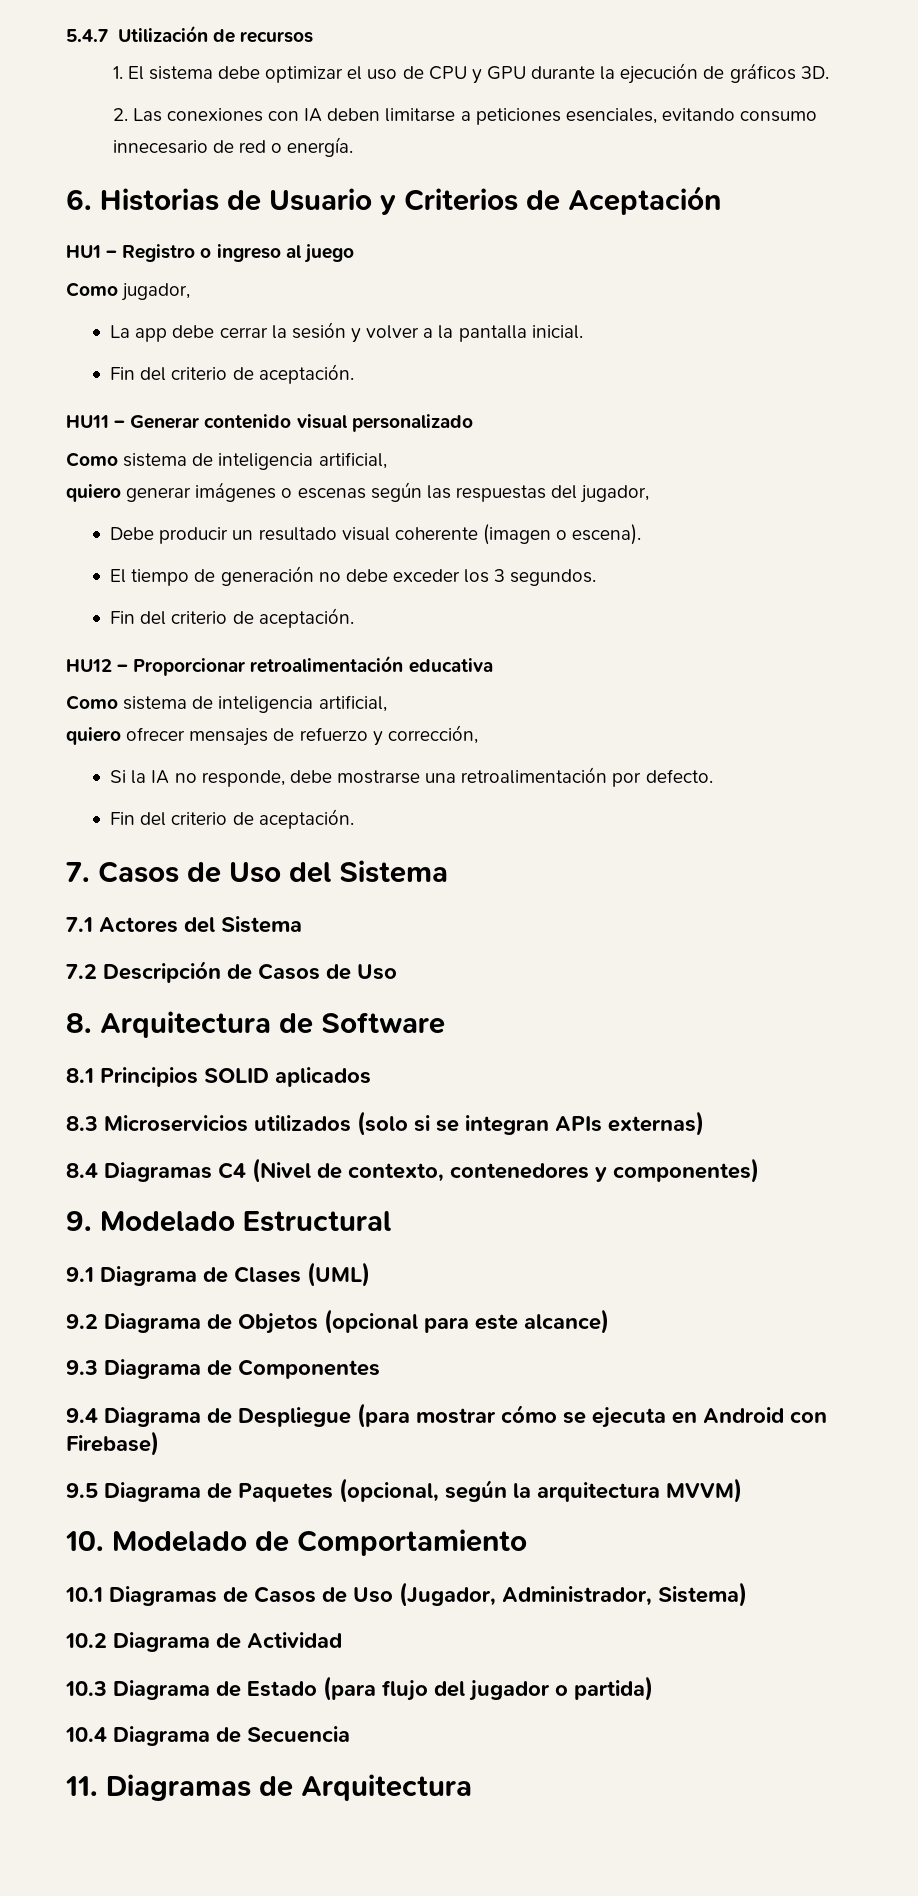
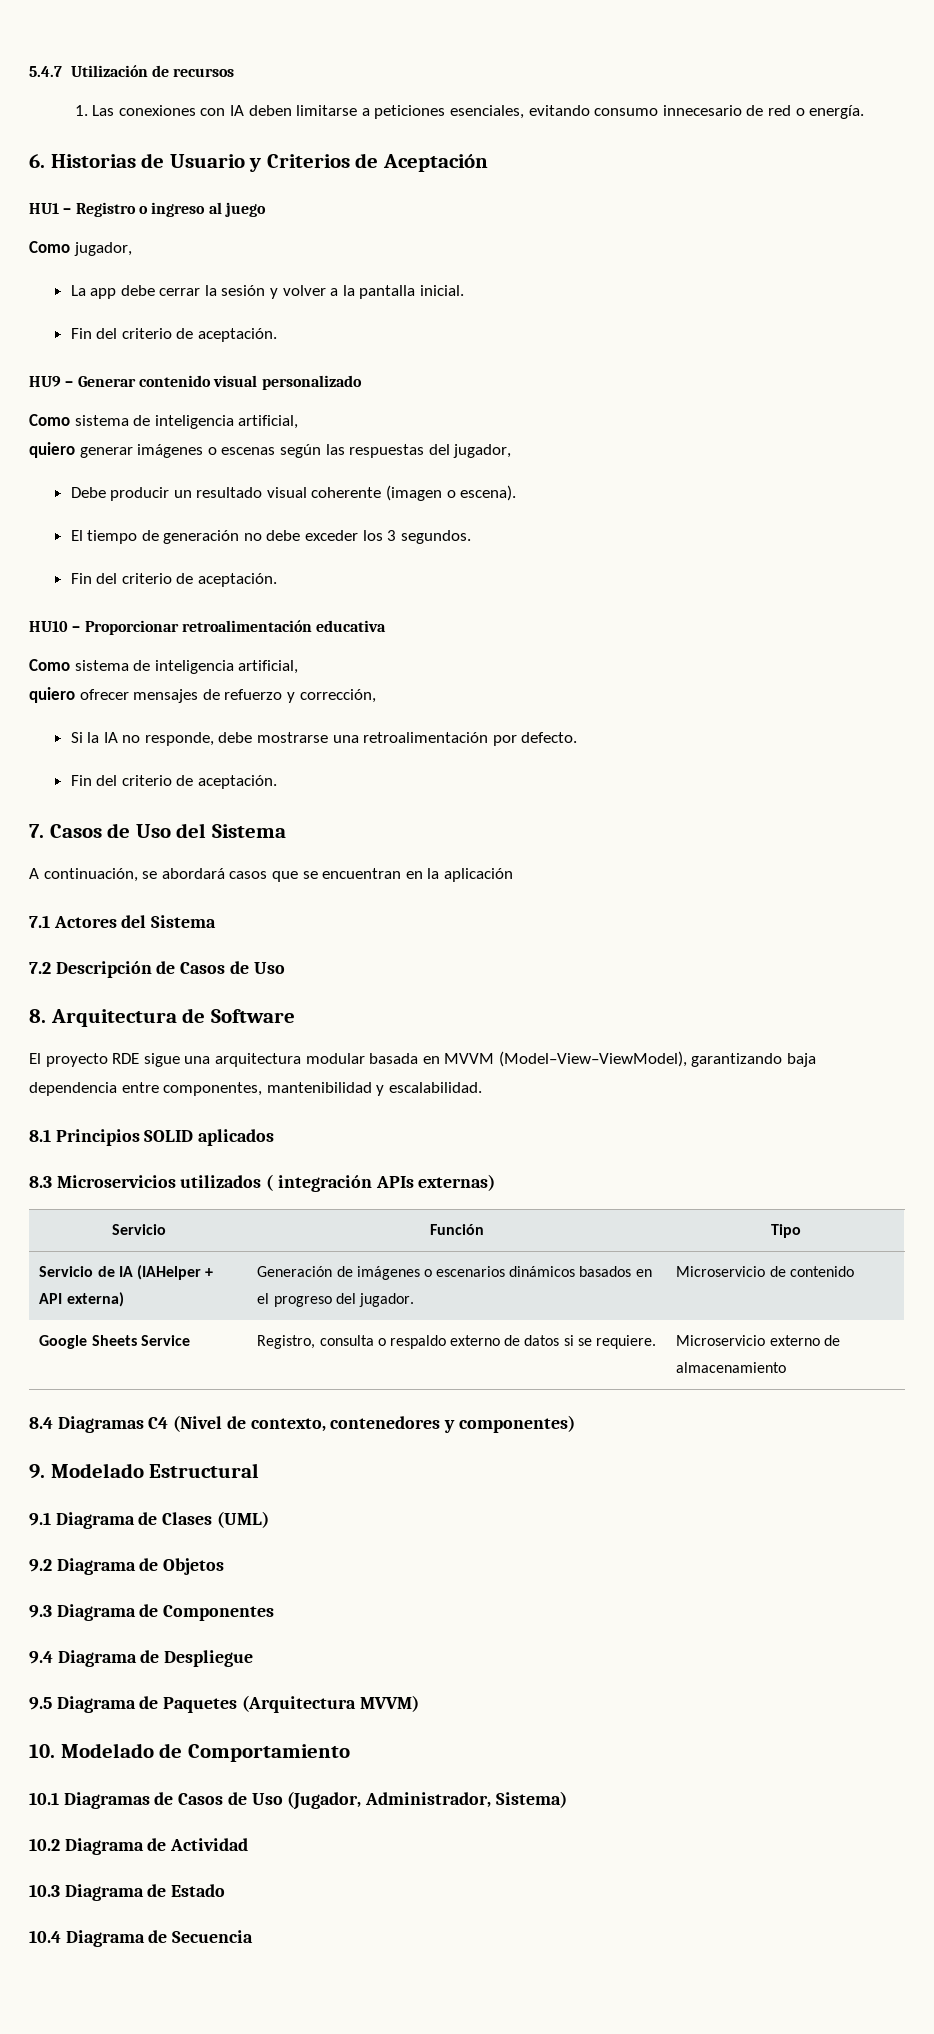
- 1. El sistema debe optimizar el uso de CPU y GPU durante la ejecución de gráficos 3D.
- 2. Las conexiones con IA deben limitarse a peticiones esenciales, evitando consumo innecesario de red o energía.
+ 1. Las conexiones con IA deben limitarse a peticiones esenciales, evitando consumo innecesario de red o energía.
- HU11 – Generar contenido visual personalizado
+ HU9 – Generar contenido visual personalizado
- HU12 – Proporcionar retroalimentación educativa
+ HU10 – Proporcionar retroalimentación educativa
+ A continuación, se abordará casos que se encuentran en la aplicación
+ El proyecto RDE sigue una arquitectura modular basada en MVVM (Model–View–ViewModel), garantizando baja dependencia entre componentes, mantenibilidad y escalabilidad.
- 8.3 Microservicios utilizados (solo si se integran APIs externas)
+ 8.3 Microservicios utilizados ( integración APIs externas)
+ Servicio | Función | Tipo
+ Servicio de IA (IAHelper + API externa) | Generación de imágenes o escenarios dinámicos basados en el progreso del jugador. | Microservicio de contenido
+ Google Sheets Service | Registro, consulta o respaldo externo de datos si se requiere. | Microservicio externo de almacenamiento
- 9.2 Diagrama de Objetos (opcional para este alcance)
+ 9.2 Diagrama de Objetos
- 9.4 Diagrama de Despliegue (para mostrar cómo se ejecuta en Android con Firebase)
+ 9.4 Diagrama de Despliegue
- 9.5 Diagrama de Paquetes (opcional, según la arquitectura MVVM)
+ 9.5 Diagrama de Paquetes (Arquitectura MVVM)
- 10.3 Diagrama de Estado (para flujo del jugador o partida)
+ 10.3 Diagrama de Estado
- 11. Diagramas de Arquitectura

